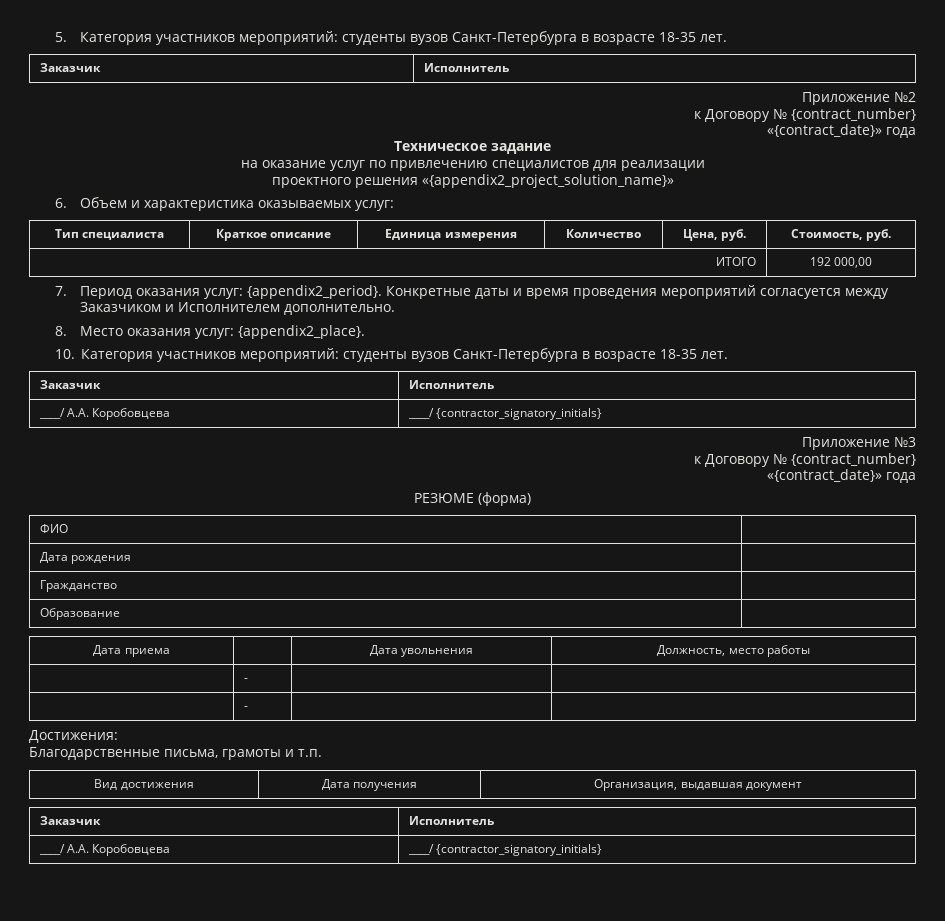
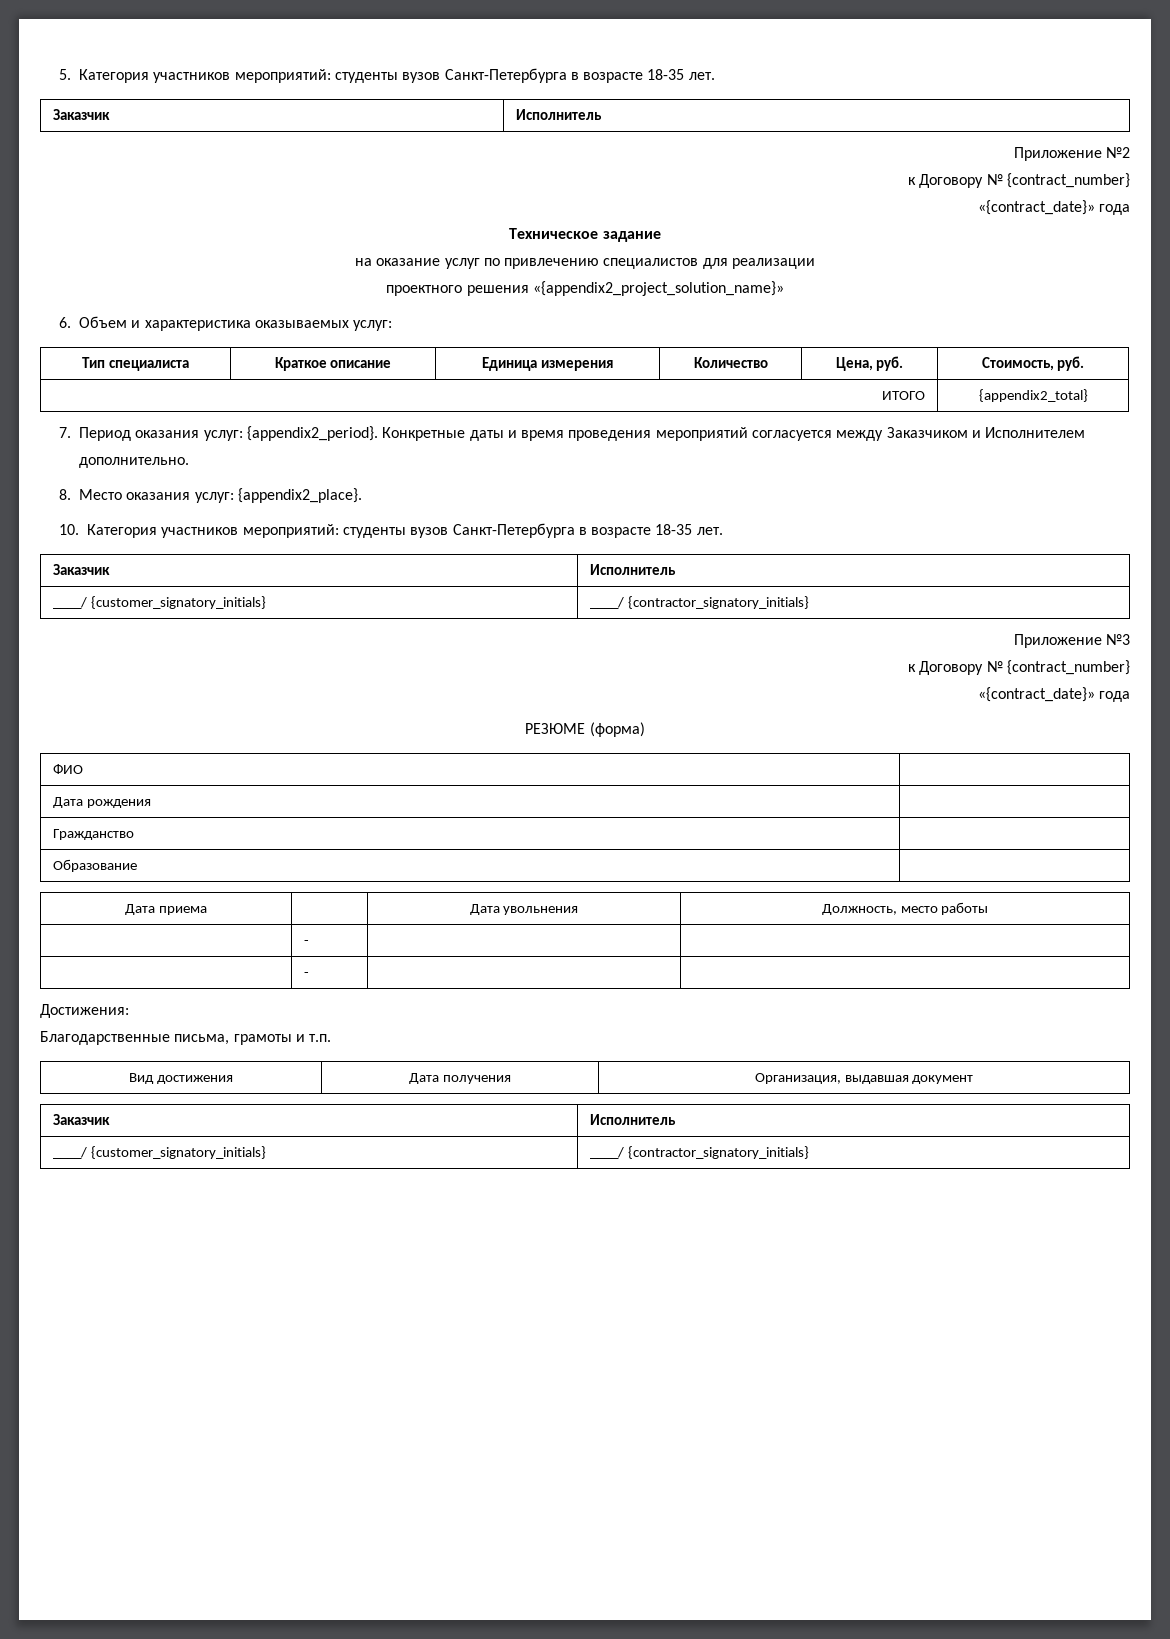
- ИТОГО | 192 000,00
+ ИТОГО | {appendix2_total}
  10. Категория участников мероприятий: студенты вузов Санкт-Петербурга в возрасте 18-35 лет.
  Заказчик | Исполнитель
- ____/ А.А. Коробовцева | ____/ {contractor_signatory_initials}
+ ____/ {customer_signatory_initials} | ____/ {contractor_signatory_initials}
  Вид достижения | Дата получения | Организация, выдавшая документ
  Заказчик | Исполнитель
- ____/ А.А. Коробовцева | ____/ {contractor_signatory_initials}
+ ____/ {customer_signatory_initials} | ____/ {contractor_signatory_initials}

